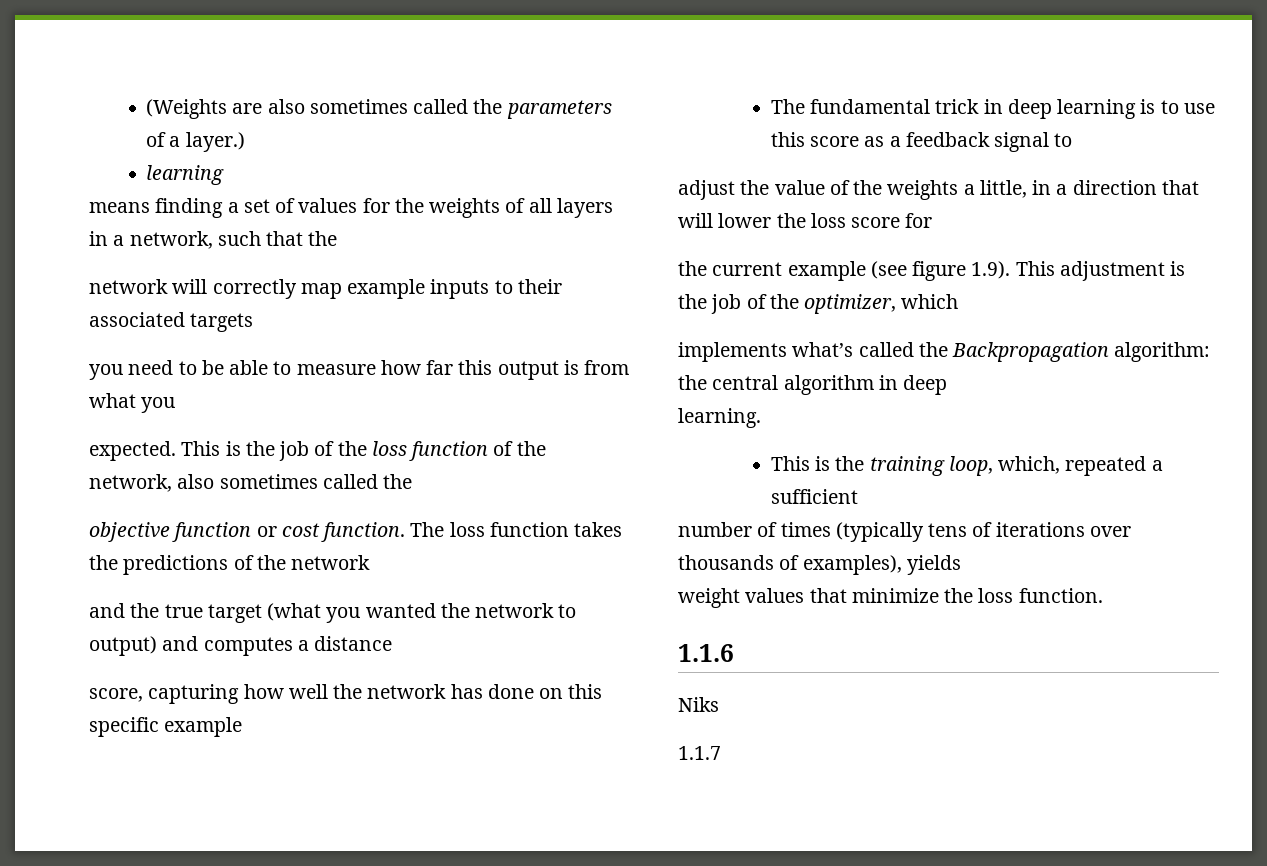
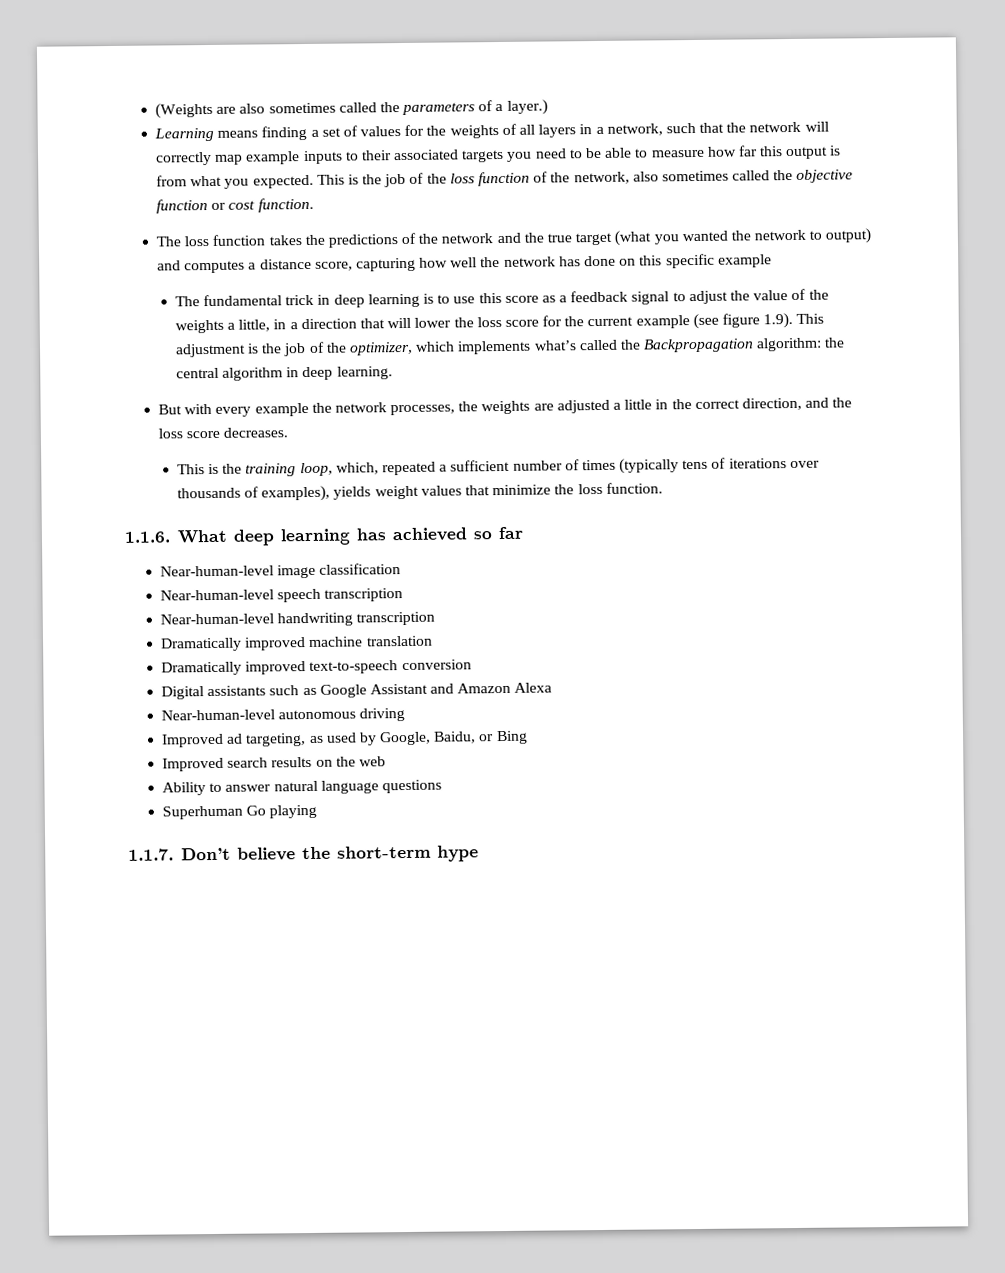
  (Weights are also sometimes called the parameters of a layer.)
- learning
- means finding a set of values for the weights of all layers in a network, such that the
- network will correctly map example inputs to their associated targets
- you need to be able to measure how far this output is from what you
- expected.
+ Learning means finding a set of values for the weights of all layers in a network, such that the network will correctly map example inputs to their associated targets you need to be able to measure how far this output is from what you expected.
- This is the job of the loss function of the network, also sometimes called the
- objective function or cost function. The loss function takes the predictions of the network
- and the true target (what you wanted the network to output) and computes a distance
- score, capturing how well the network has done on this specific example
+ This is the job of the loss function of the network, also sometimes called the objective function or cost function.
+ The loss function takes the predictions of the network and the true target (what you wanted the network to output) and computes a distance score, capturing how well the network has done on this specific example
- The fundamental trick in deep learning is to use this score as a feedback signal to
- adjust the value of the weights a little, in a direction that will lower the loss score for
- the current example (see figure 1.9). This adjustment is the job of the optimizer, which
- implements what’s called the Backpropagation algorithm: the central algorithm in deep
- learning.
+ The fundamental trick in deep learning is to use this score as a feedback signal to adjust the value of the weights a little, in a direction that will lower the loss score for the current example (see figure 1.9). This adjustment is the job of the optimizer, which implements what’s called the Backpropagation algorithm: the central algorithm in deep learning.
+ But with every example the network processes, the weights are adjusted a little in the correct direction, and the loss score decreases.
- This is the training loop, which, repeated a sufficient
- number of times (typically tens of iterations over thousands of examples), yields
- weight values that minimize the loss function.
+ This is the training loop, which, repeated a sufficient number of times (typically tens of iterations over thousands of examples), yields weight values that minimize the loss function.
- 1.1.6
- Niks
- 1.1.7
+ 1.1.6. What deep learning has achieved so far
+ Near-human-level image classification
+ Near-human-level speech transcription
+ Near-human-level handwriting transcription
+ Dramatically improved machine translation
+ Dramatically improved text-to-speech conversion
+ Digital assistants such as Google Assistant and Amazon Alexa
+ Near-human-level autonomous driving
+ Improved ad targeting, as used by Google, Baidu, or Bing
+ Improved search results on the web
+ Ability to answer natural language questions
+ Superhuman Go playing
+ 1.1.7. Don’t believe the short-term hype

